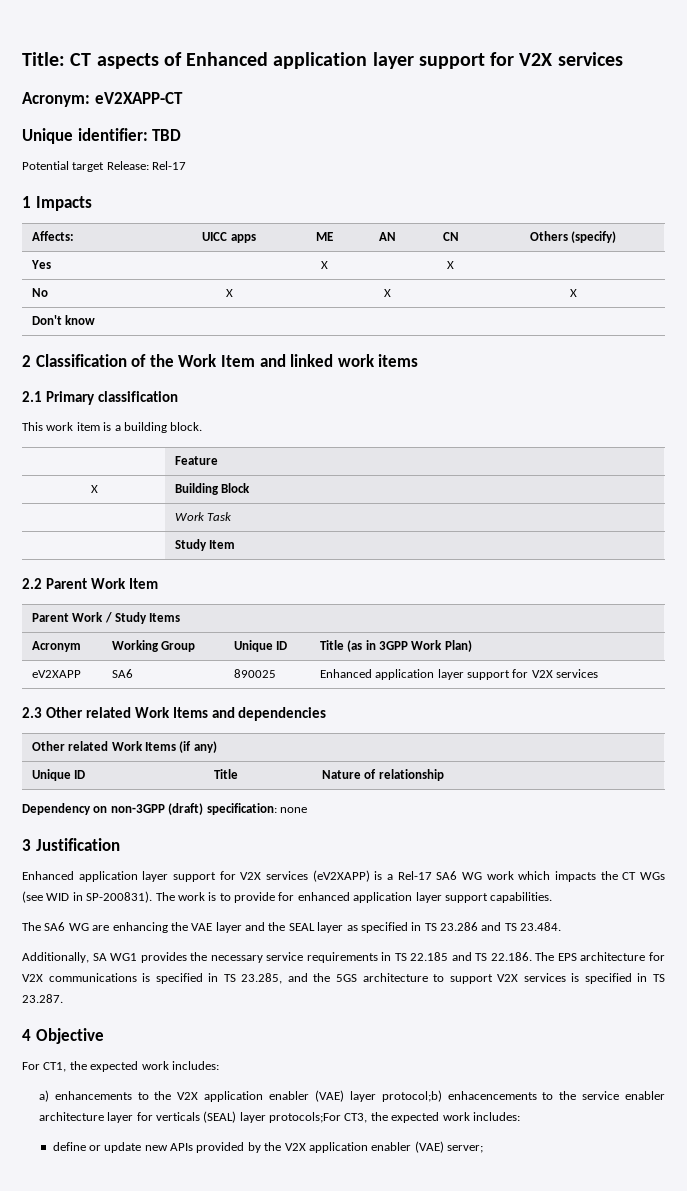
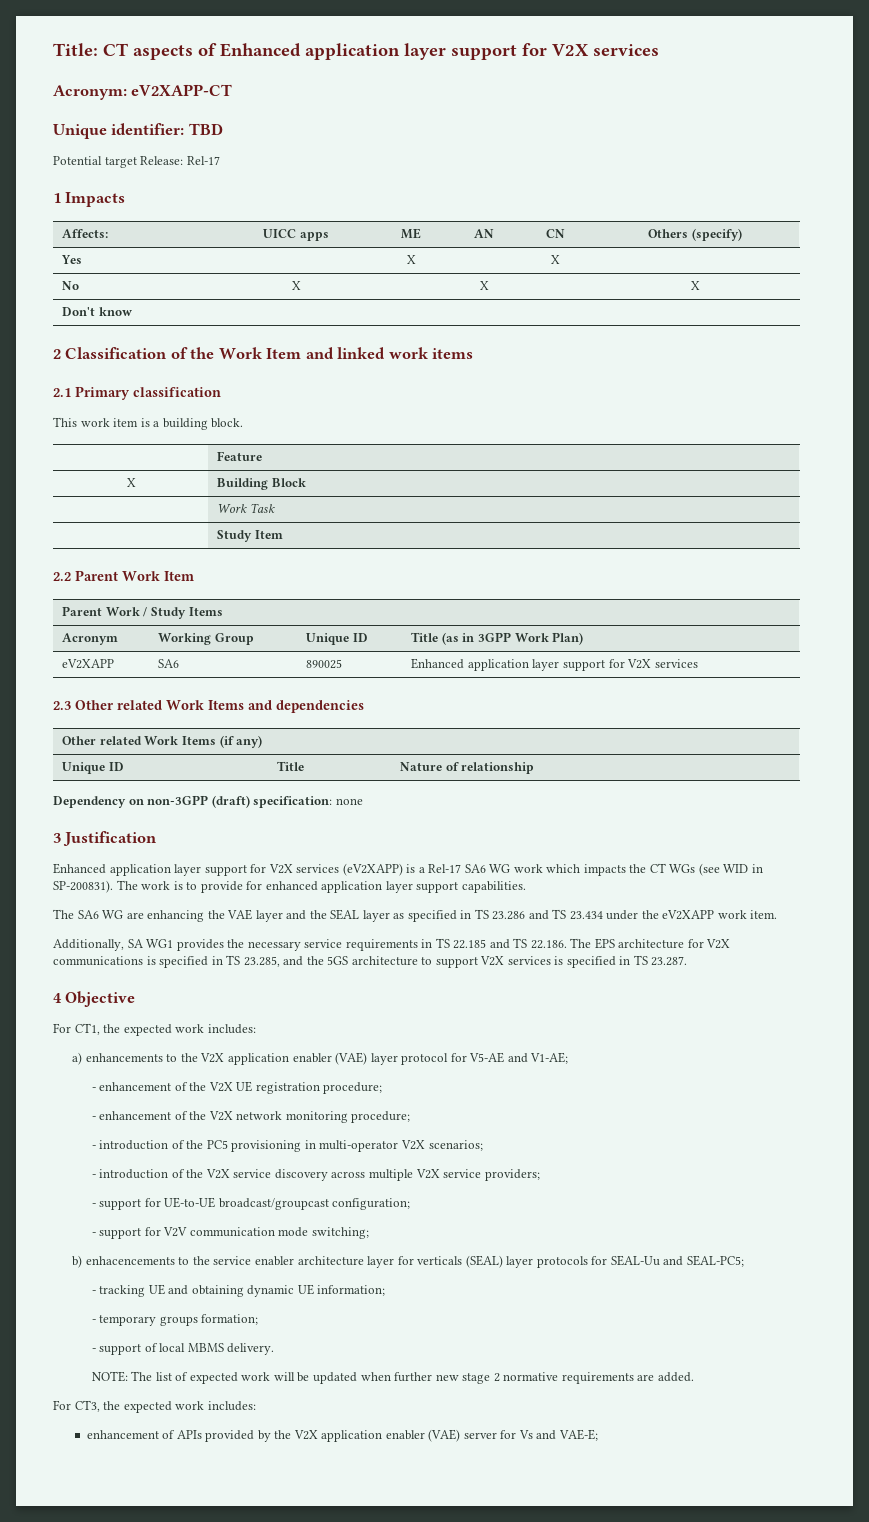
- The SA6 WG are enhancing the VAE layer and the SEAL layer as specified in TS 23.286 and TS 23.484.
+ The SA6 WG are enhancing the VAE layer and the SEAL layer as specified in TS 23.286 and TS 23.434 under the eV2XAPP work item.
- a) enhancements to the V2X application enabler (VAE) layer protocol;b) enhacencements to the service enabler architecture layer for verticals (SEAL) layer protocols;For CT3, the expected work includes:
+ a) enhancements to the V2X application enabler (VAE) layer protocol for V5-AE and V1-AE;
+ - enhancement of the V2X UE registration procedure;
+ - enhancement of the V2X network monitoring procedure;
+ - introduction of the PC5 provisioning in multi-operator V2X scenarios;
+ - introduction of the V2X service discovery across multiple V2X service providers;
+ - support for UE-to-UE broadcast/groupcast configuration;
+ - support for V2V communication mode switching;
+ b) enhacencements to the service enabler architecture layer for verticals (SEAL) layer protocols for SEAL-Uu and SEAL-PC5;
+ - tracking UE and obtaining dynamic UE information;
+ - temporary groups formation;
+ - support of local MBMS delivery.
+ NOTE: The list of expected work will be updated when further new stage 2 normative requirements are added.
+ For CT3, the expected work includes:
- define or update new APIs provided by the V2X application enabler (VAE) server;
+ enhancement of APIs provided by the V2X application enabler (VAE) server for Vs and VAE-E;

